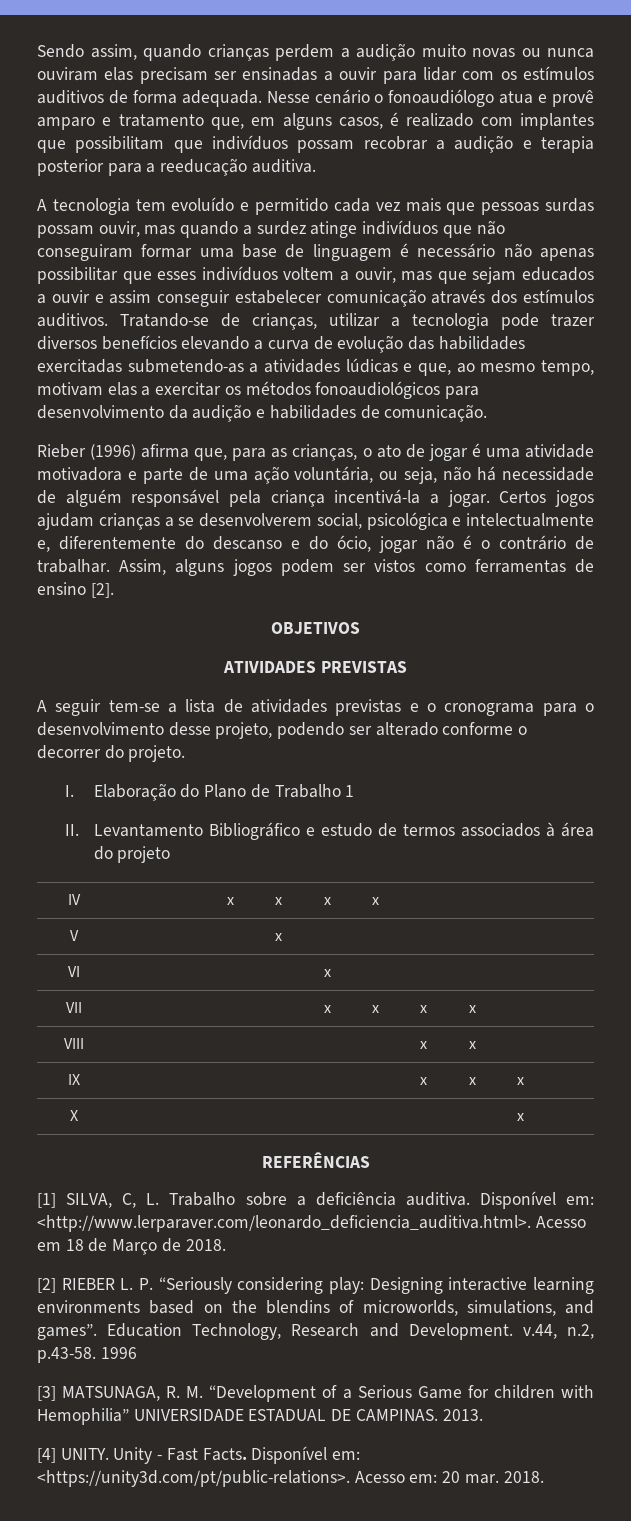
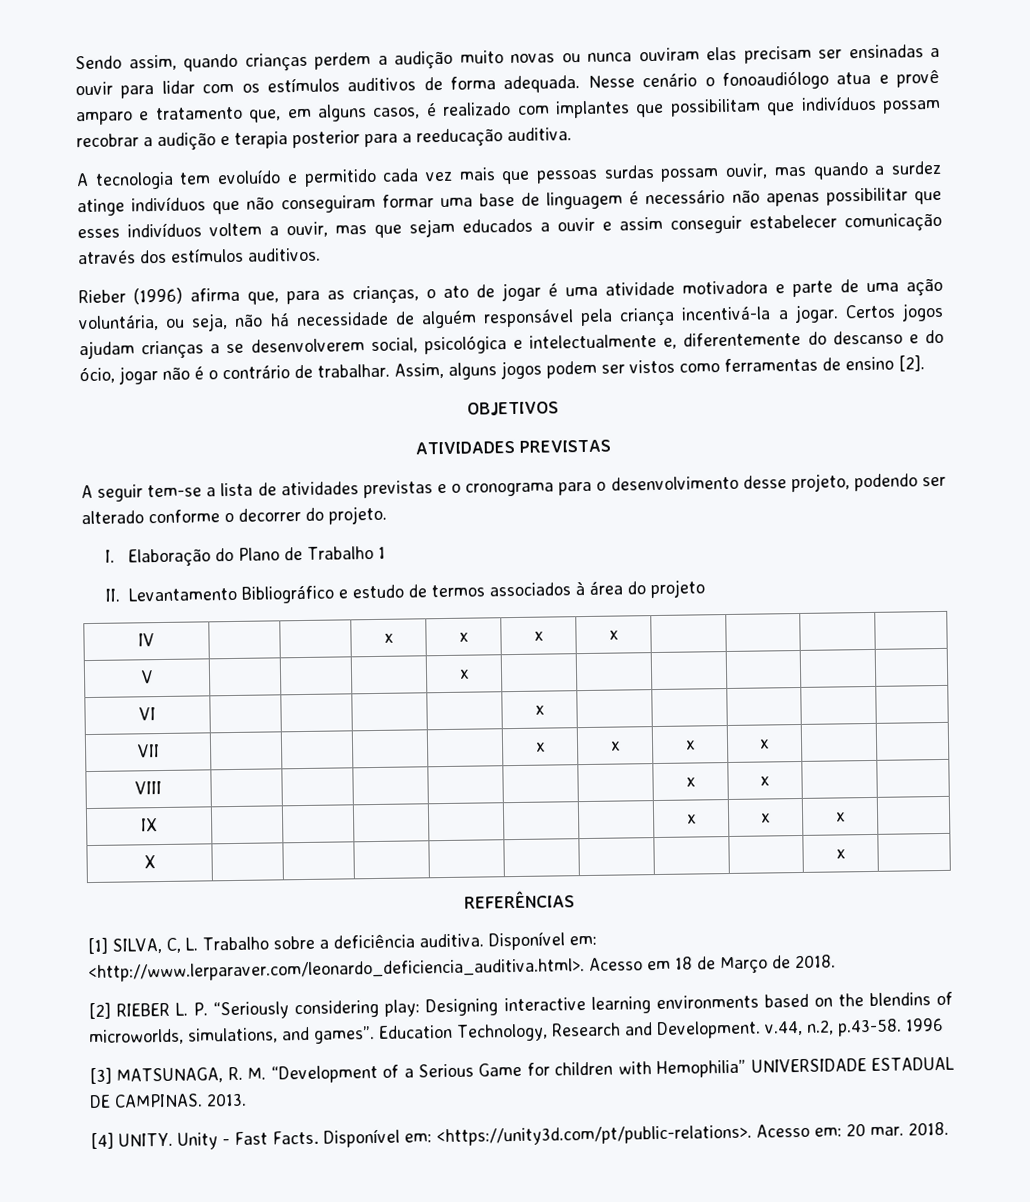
- Tratando-se de crianças, utilizar a tecnologia pode trazer diversos benefícios elevando a curva de evolução das habilidades exercitadas submetendo-as a atividades lúdicas e que, ao mesmo tempo, motivam elas a exercitar os métodos fonoaudiológicos para desenvolvimento da audição e habilidades de comunicação.

